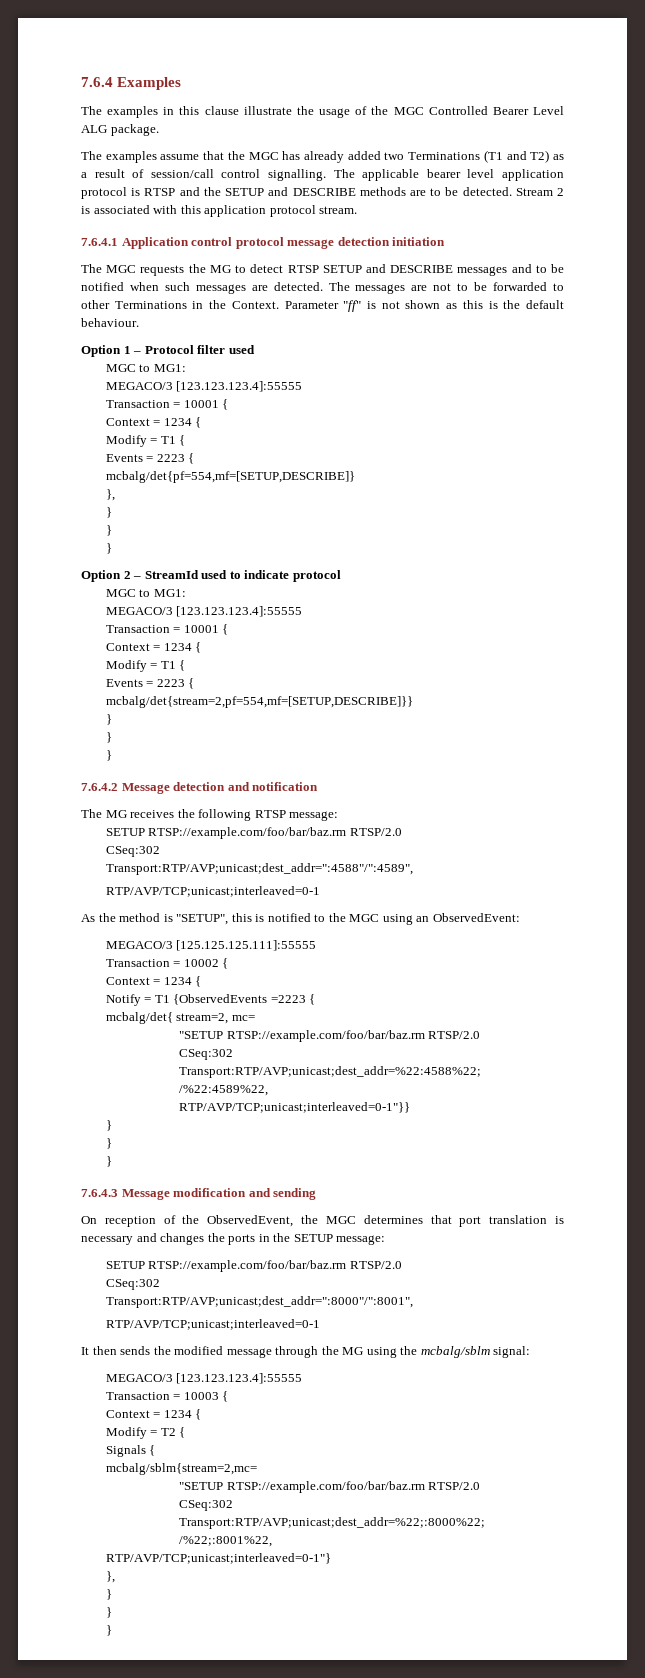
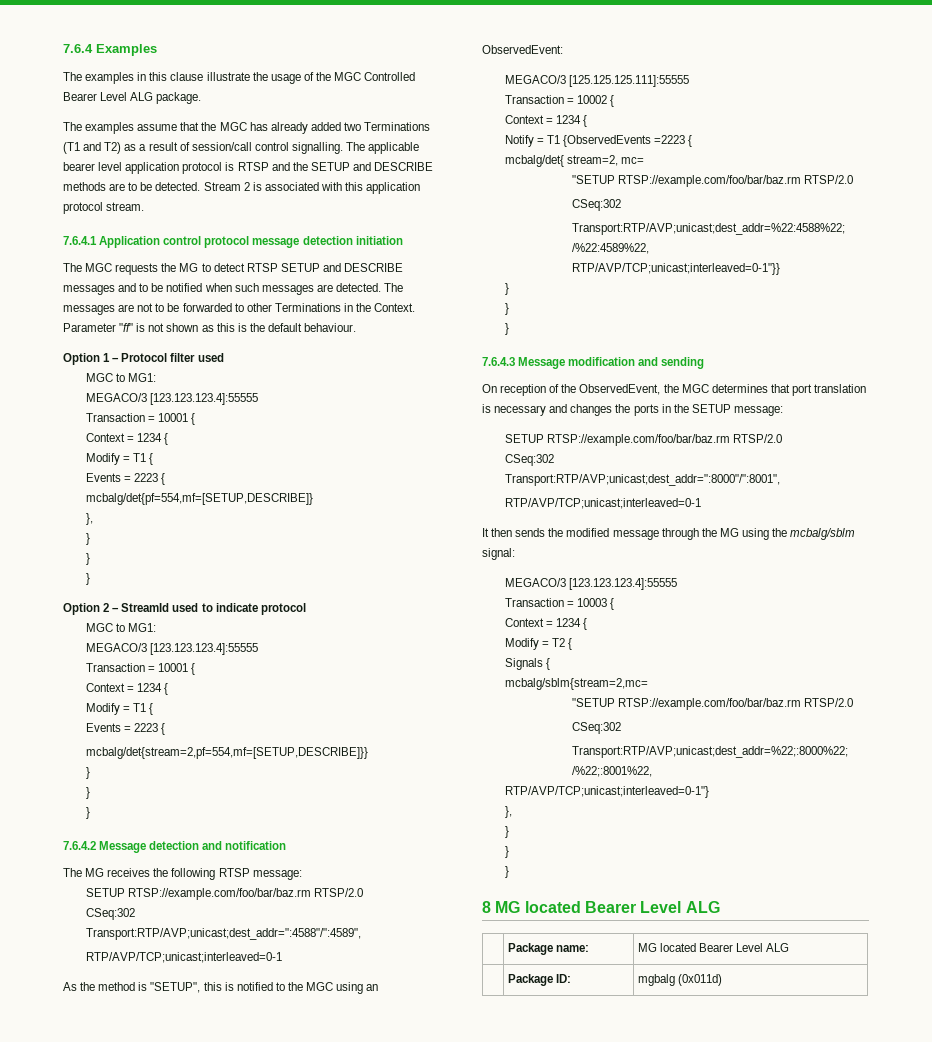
+ 8 MG located Bearer Level ALG
+ | Package name: | MG located Bearer Level ALG
+ | Package ID: | mgbalg (0x011d)

